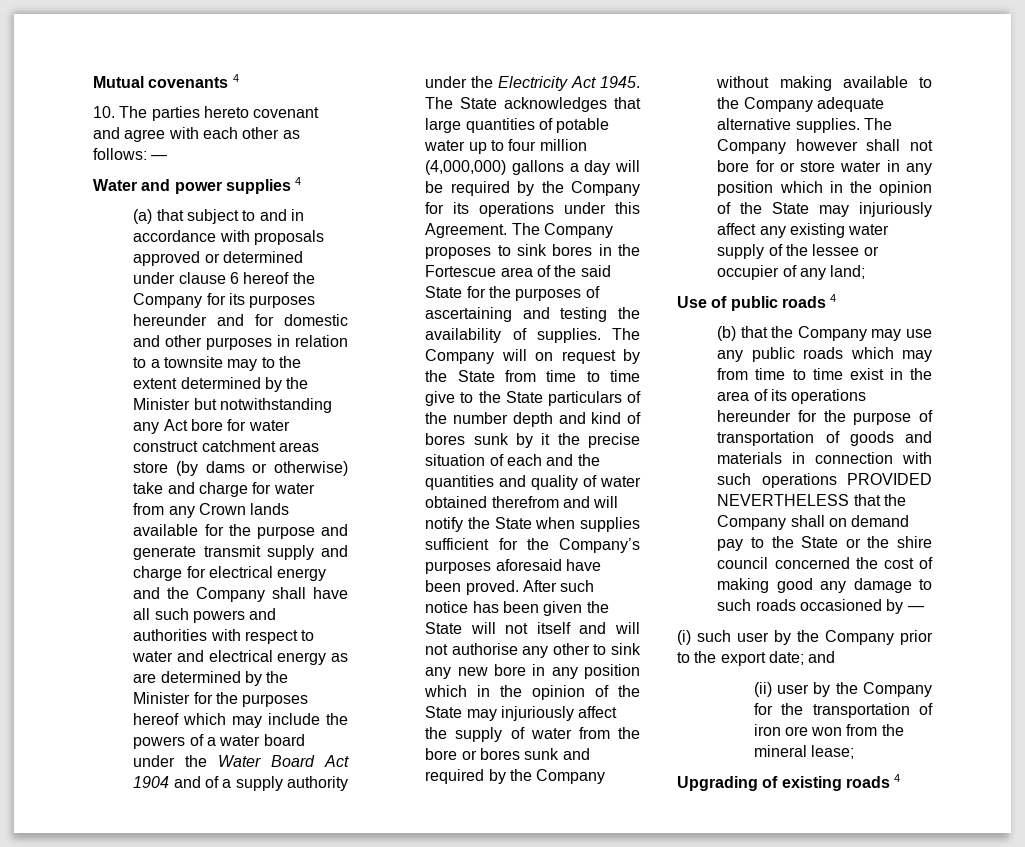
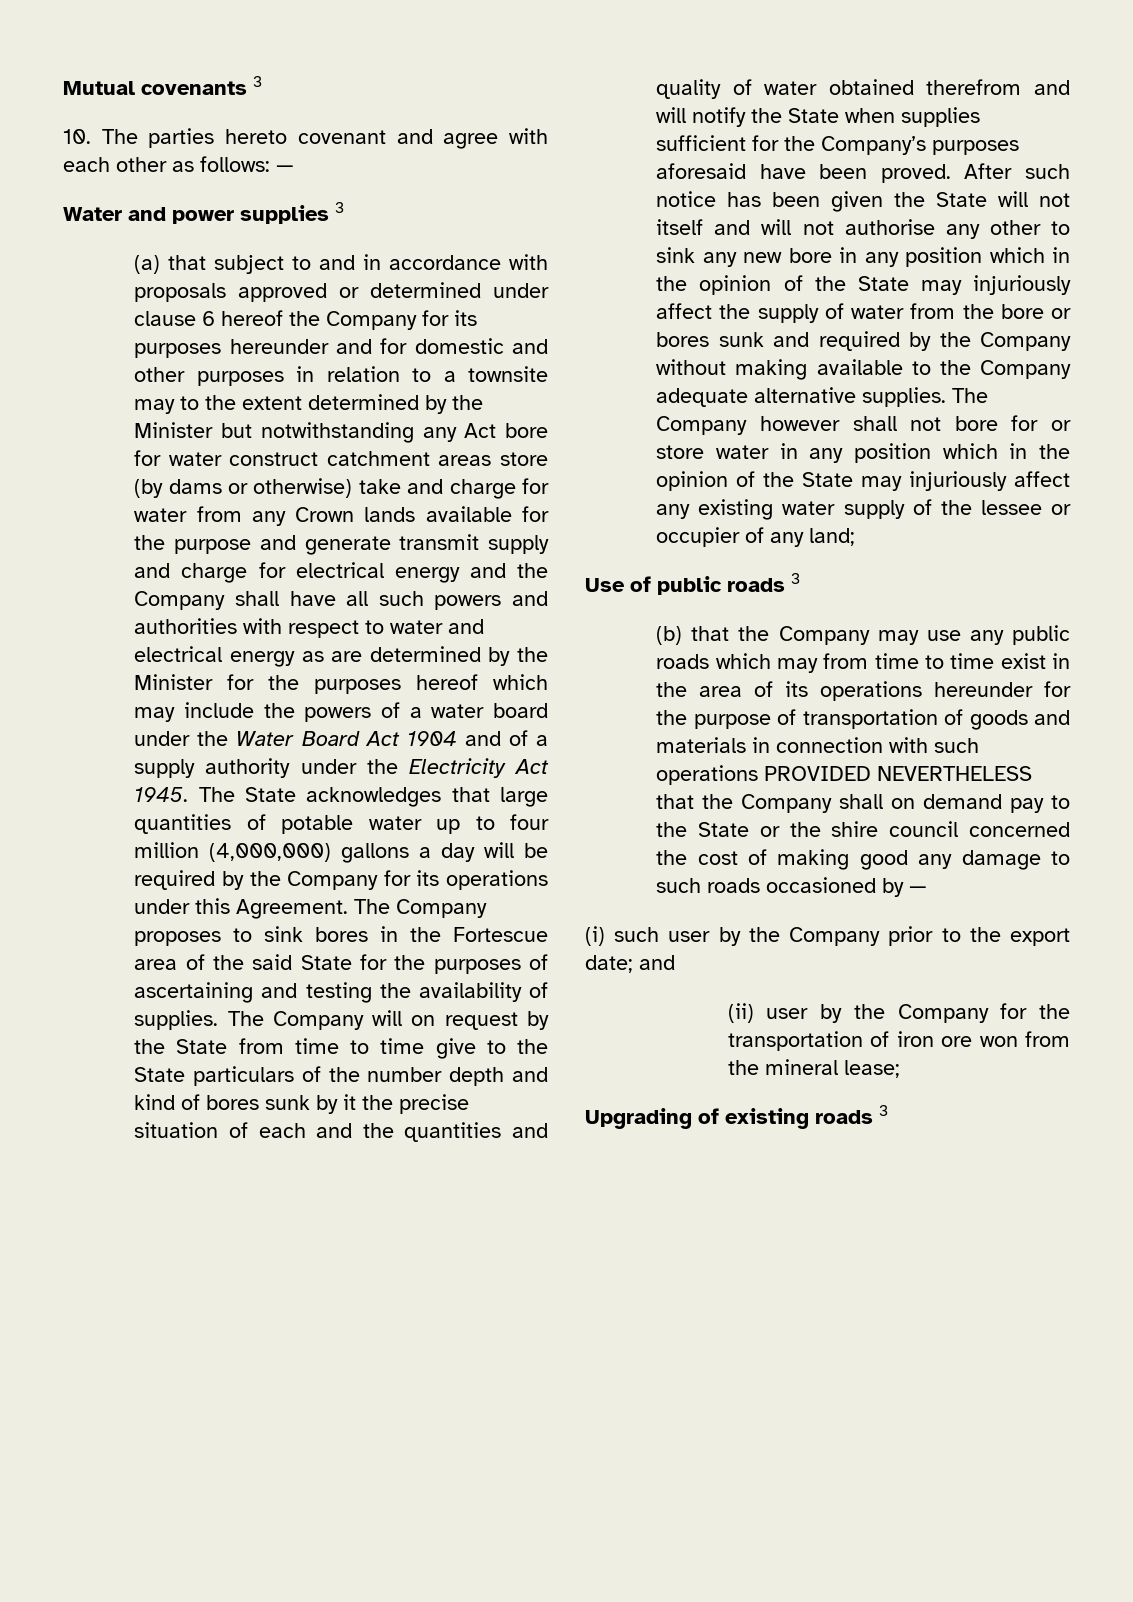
- Mutual covenants 4
+ Mutual covenants 3
- Water and power supplies 4
+ Water and power supplies 3
- Use of public roads 4
+ Use of public roads 3
- Upgrading of existing roads 4
+ Upgrading of existing roads 3

